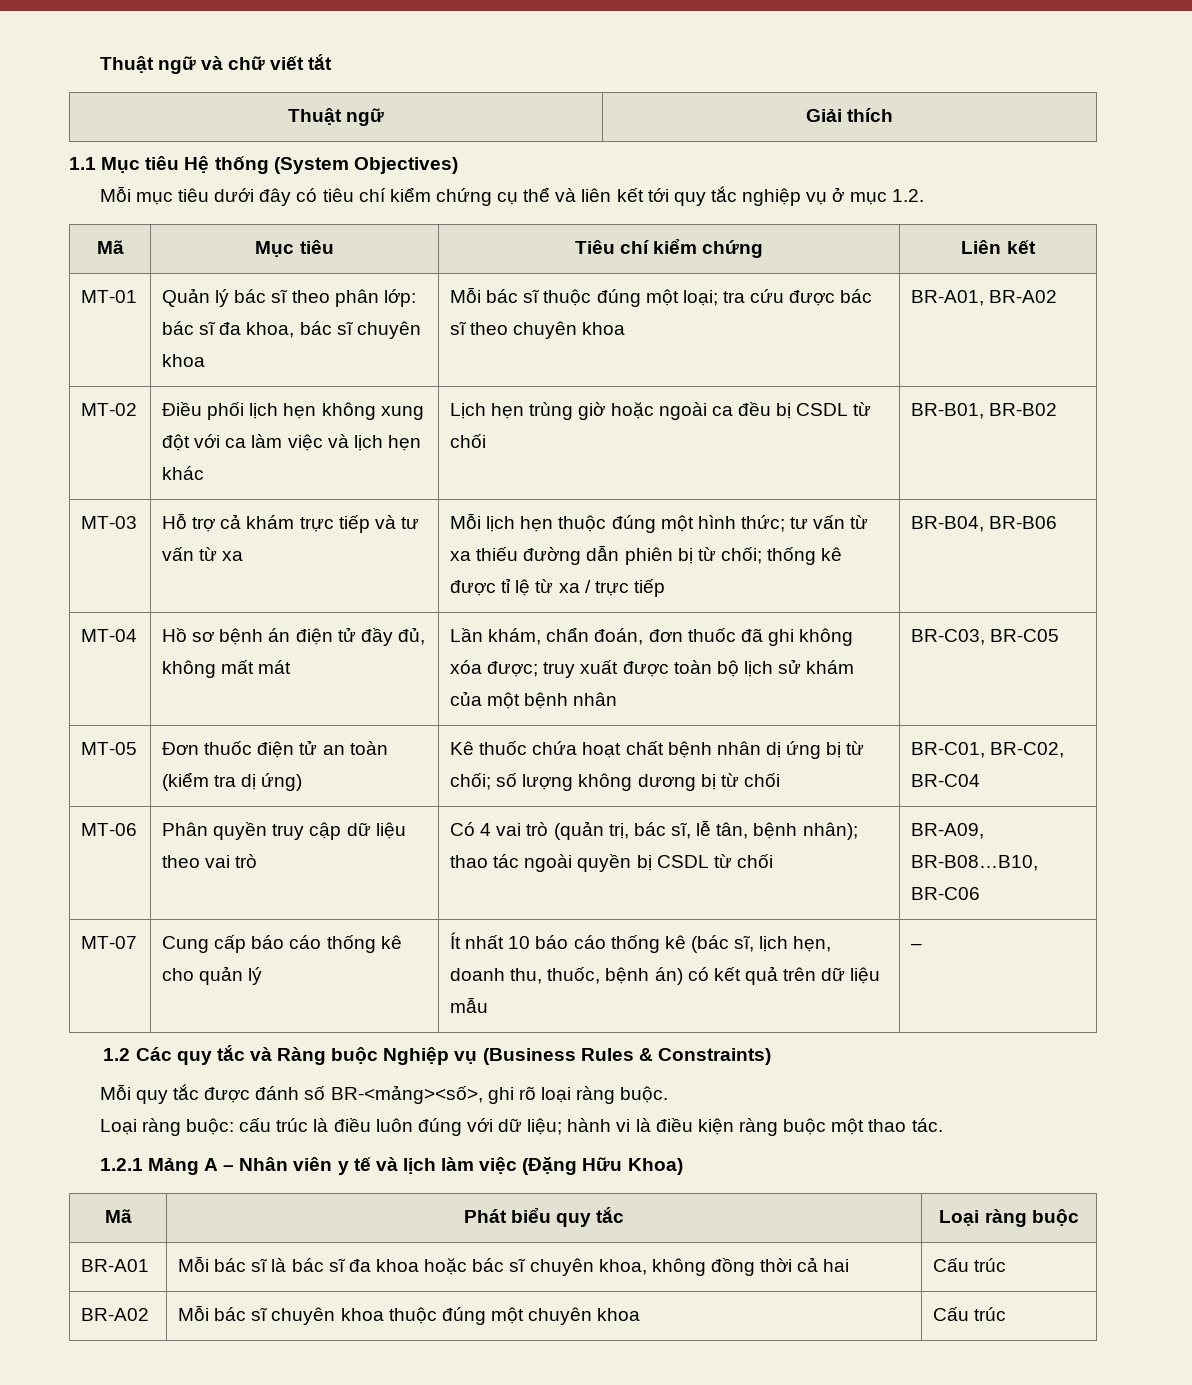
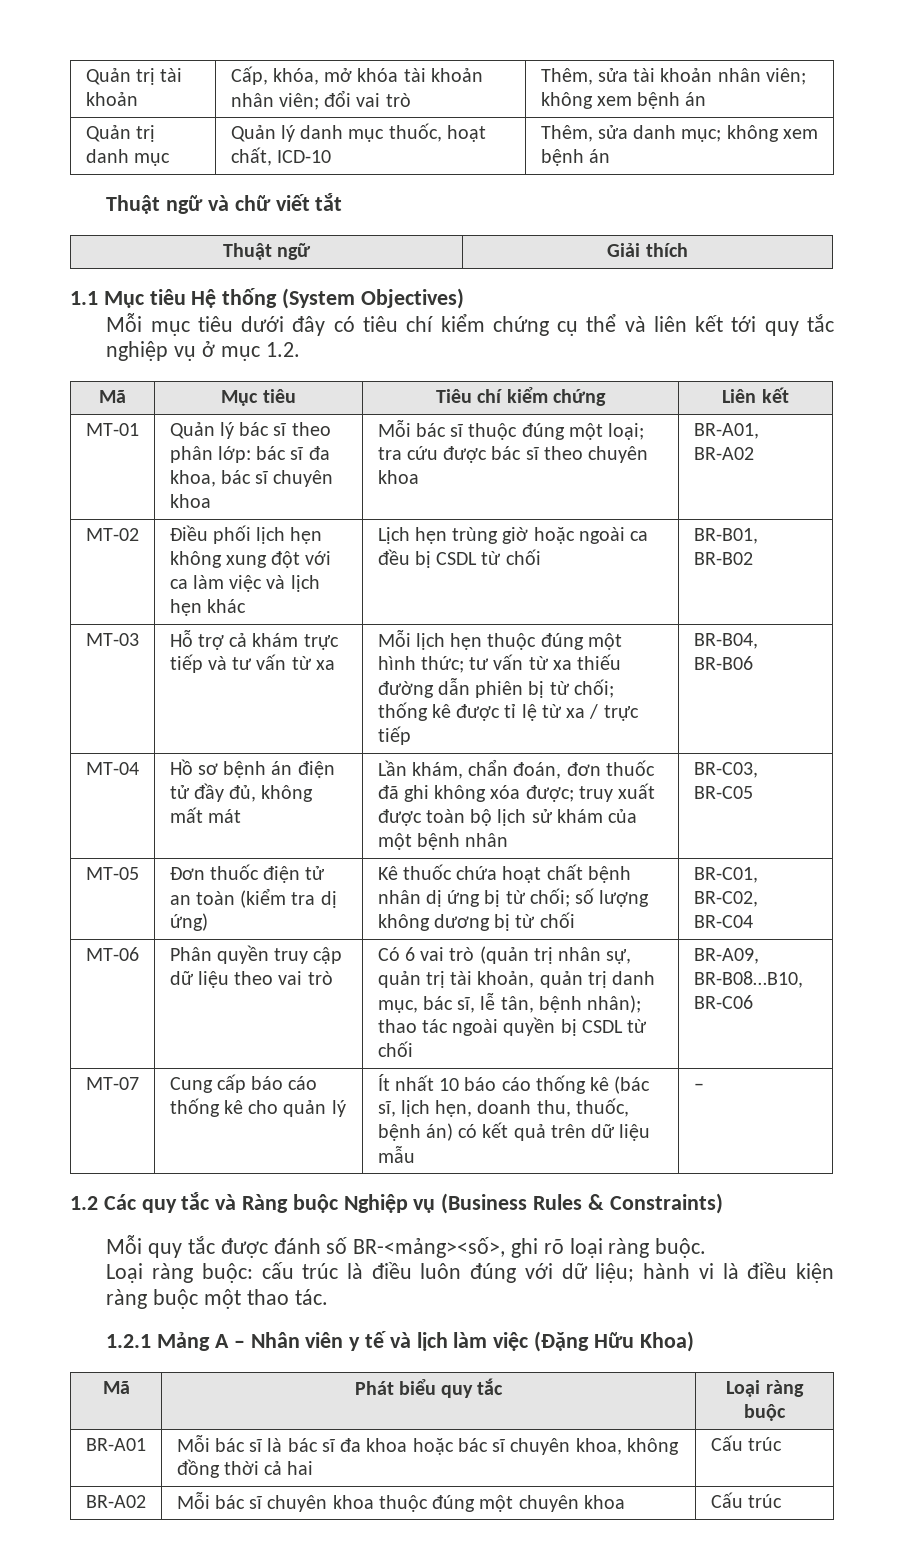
+ Quản trị tài khoản | Cấp, khóa, mở khóa tài khoản nhân viên; đổi vai trò | Thêm, sửa tài khoản nhân viên; không xem bệnh án
+ Quản trị danh mục | Quản lý danh mục thuốc, hoạt chất, ICD-10 | Thêm, sửa danh mục; không xem bệnh án
- Có 4 vai trò (quản trị, bác sĩ, lễ tân, bệnh nhân); thao tác ngoài quyền bị CSDL từ chối
+ Có 6 vai trò (quản trị nhân sự, quản trị tài khoản, quản trị danh mục, bác sĩ, lễ tân, bệnh nhân); thao tác ngoài quyền bị CSDL từ chối

